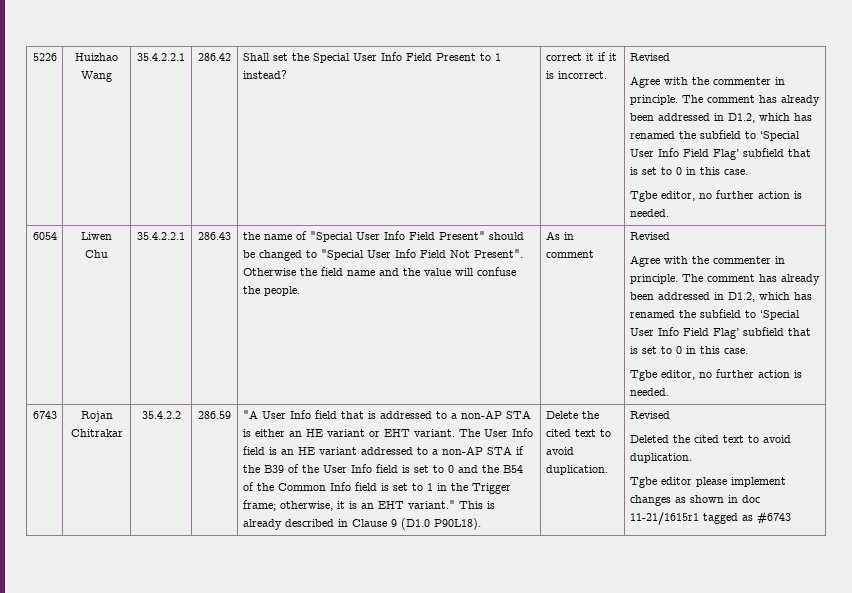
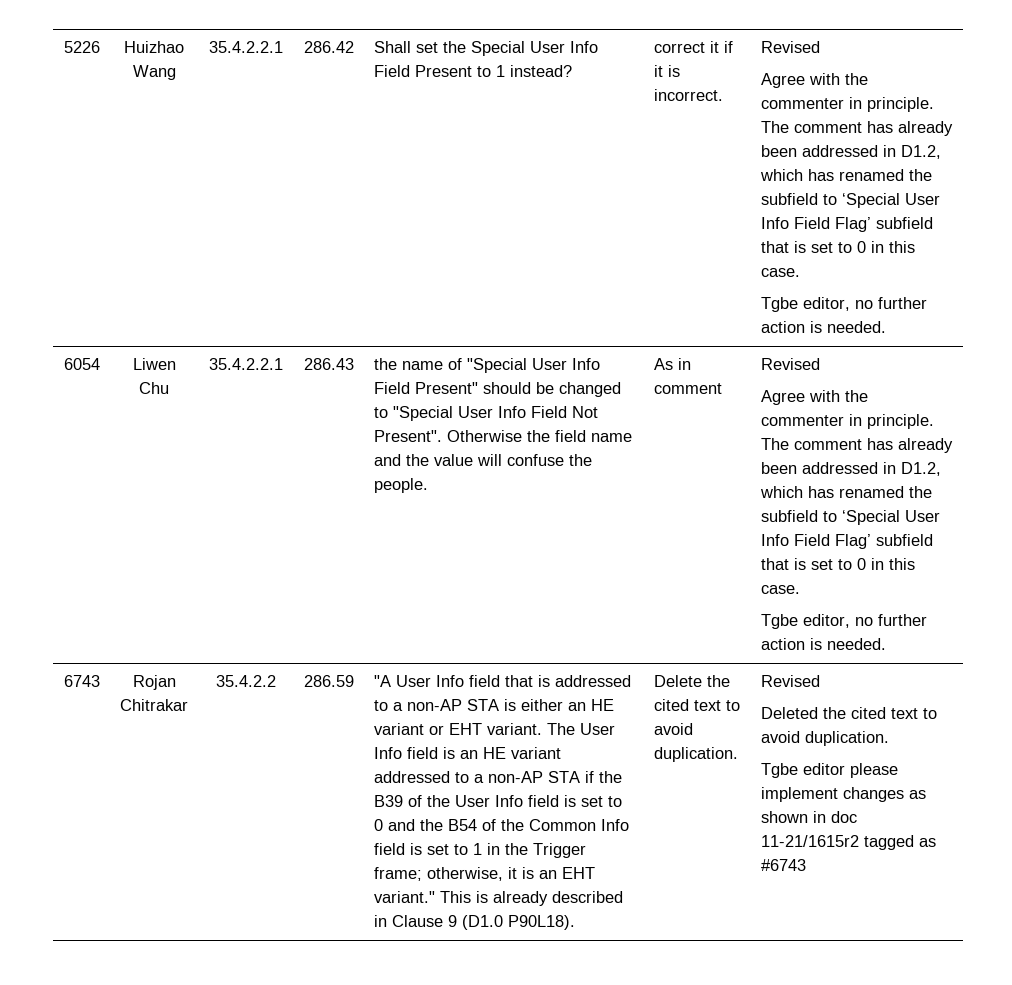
- Tgbe editor please implement changes as shown in doc 11-21/1615r1 tagged as #6743
+ Tgbe editor please implement changes as shown in doc 11-21/1615r2 tagged as #6743

